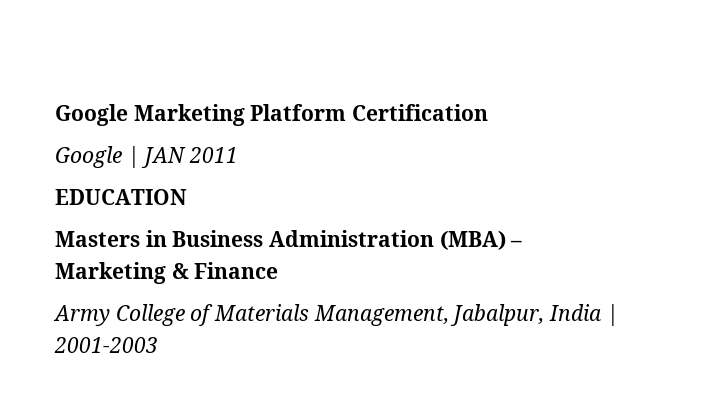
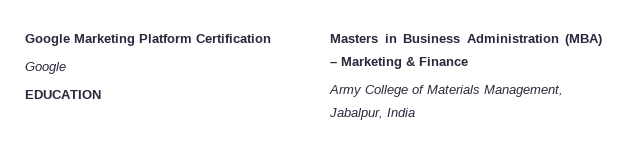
  Google Marketing Platform Certification
- Google | JAN 2011
+ Google
- Army College of Materials Management, Jabalpur, India | 2001-2003
+ Army College of Materials Management, Jabalpur, India

